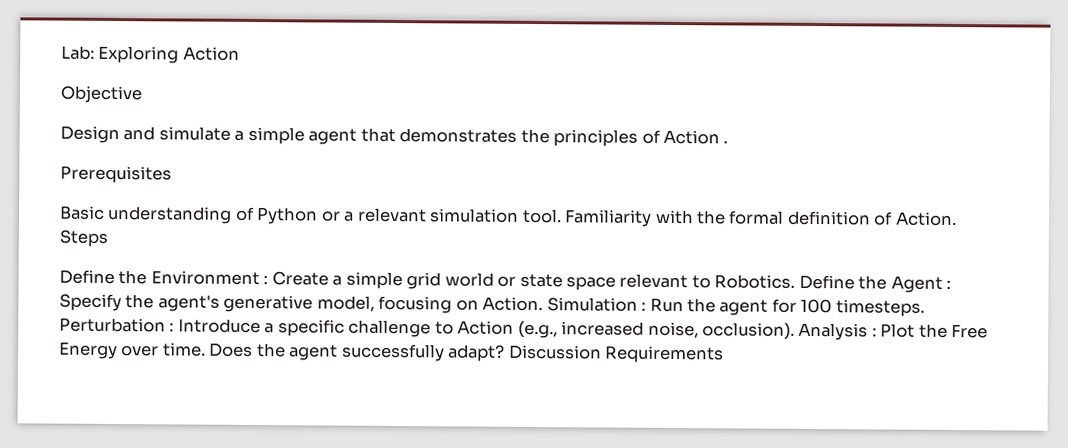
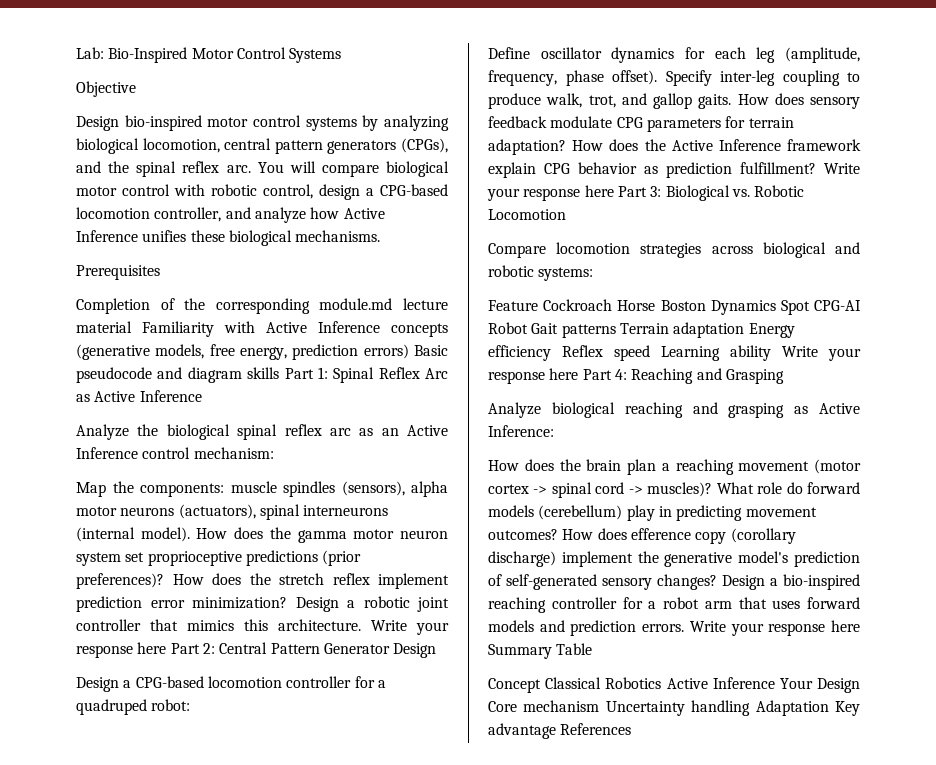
- Lab: Exploring Action
+ Lab: Bio-Inspired Motor Control Systems
  Objective
- Design and simulate a simple agent that demonstrates the principles of Action .
+ Design bio-inspired motor control systems by analyzing biological locomotion, central pattern generators (CPGs), and the spinal reflex arc. You will compare biological motor control with robotic control, design a CPG-based locomotion controller, and analyze how Active Inference unifies these biological mechanisms.
  Prerequisites
- Basic understanding of Python or a relevant simulation tool. Familiarity with the formal definition of Action. Steps
- Define the Environment : Create a simple grid world or state space relevant to Robotics. Define the Agent : Specify the agent's generative model, focusing on Action. Simulation : Run the agent for 100 timesteps. Perturbation : Introduce a specific challenge to Action (e.g., increased noise, occlusion). Analysis : Plot the Free Energy over time. Does the agent successfully adapt? Discussion Requirements
+ Completion of the corresponding module.md lecture material Familiarity with Active Inference concepts (generative models, free energy, prediction errors) Basic pseudocode and diagram skills Part 1: Spinal Reflex Arc as Active Inference
+ Analyze the biological spinal reflex arc as an Active Inference control mechanism:
+ Map the components: muscle spindles (sensors), alpha motor neurons (actuators), spinal interneurons (internal model). How does the gamma motor neuron system set proprioceptive predictions (prior preferences)? How does the stretch reflex implement prediction error minimization? Design a robotic joint controller that mimics this architecture. Write your response here Part 2: Central Pattern Generator Design
+ Design a CPG-based locomotion controller for a quadruped robot:
+ Define oscillator dynamics for each leg (amplitude, frequency, phase offset). Specify inter-leg coupling to produce walk, trot, and gallop gaits. How does sensory feedback modulate CPG parameters for terrain adaptation? How does the Active Inference framework explain CPG behavior as prediction fulfillment? Write your response here Part 3: Biological vs. Robotic Locomotion
+ Compare locomotion strategies across biological and robotic systems:
+ Feature Cockroach Horse Boston Dynamics Spot CPG-AI Robot Gait patterns Terrain adaptation Energy efficiency Reflex speed Learning ability Write your response here Part 4: Reaching and Grasping
+ Analyze biological reaching and grasping as Active Inference:
+ How does the brain plan a reaching movement (motor cortex -> spinal cord -> muscles)? What role do forward models (cerebellum) play in predicting movement outcomes? How does efference copy (corollary discharge) implement the generative model's prediction of self-generated sensory changes? Design a bio-inspired reaching controller for a robot arm that uses forward models and prediction errors. Write your response here Summary Table
+ Concept Classical Robotics Active Inference Your Design Core mechanism Uncertainty handling Adaptation Key advantage References

